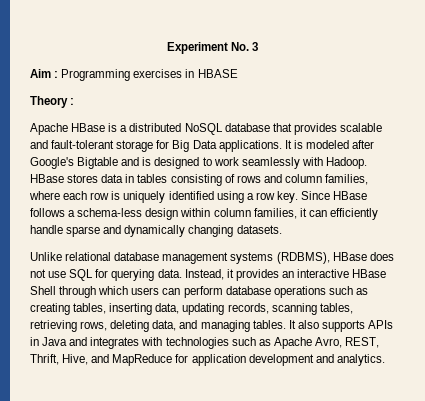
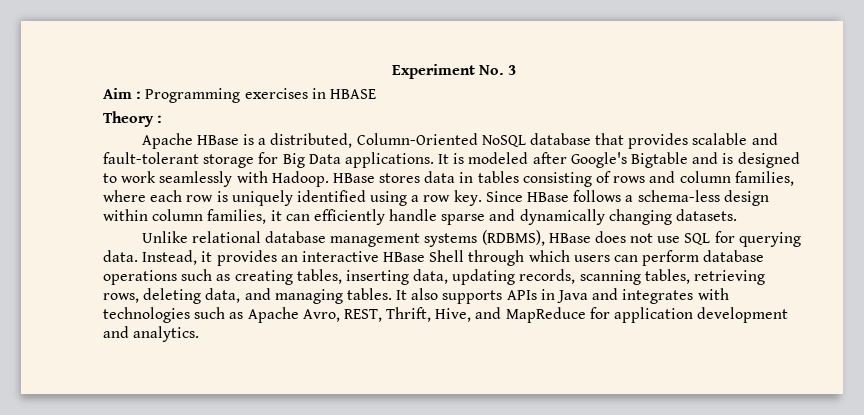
- Apache HBase is a distributed NoSQL database that provides scalable and fault-tolerant storage for Big Data applications.
+ Apache HBase is a distributed, Column-Oriented NoSQL database that provides scalable and fault-tolerant storage for Big Data applications.

